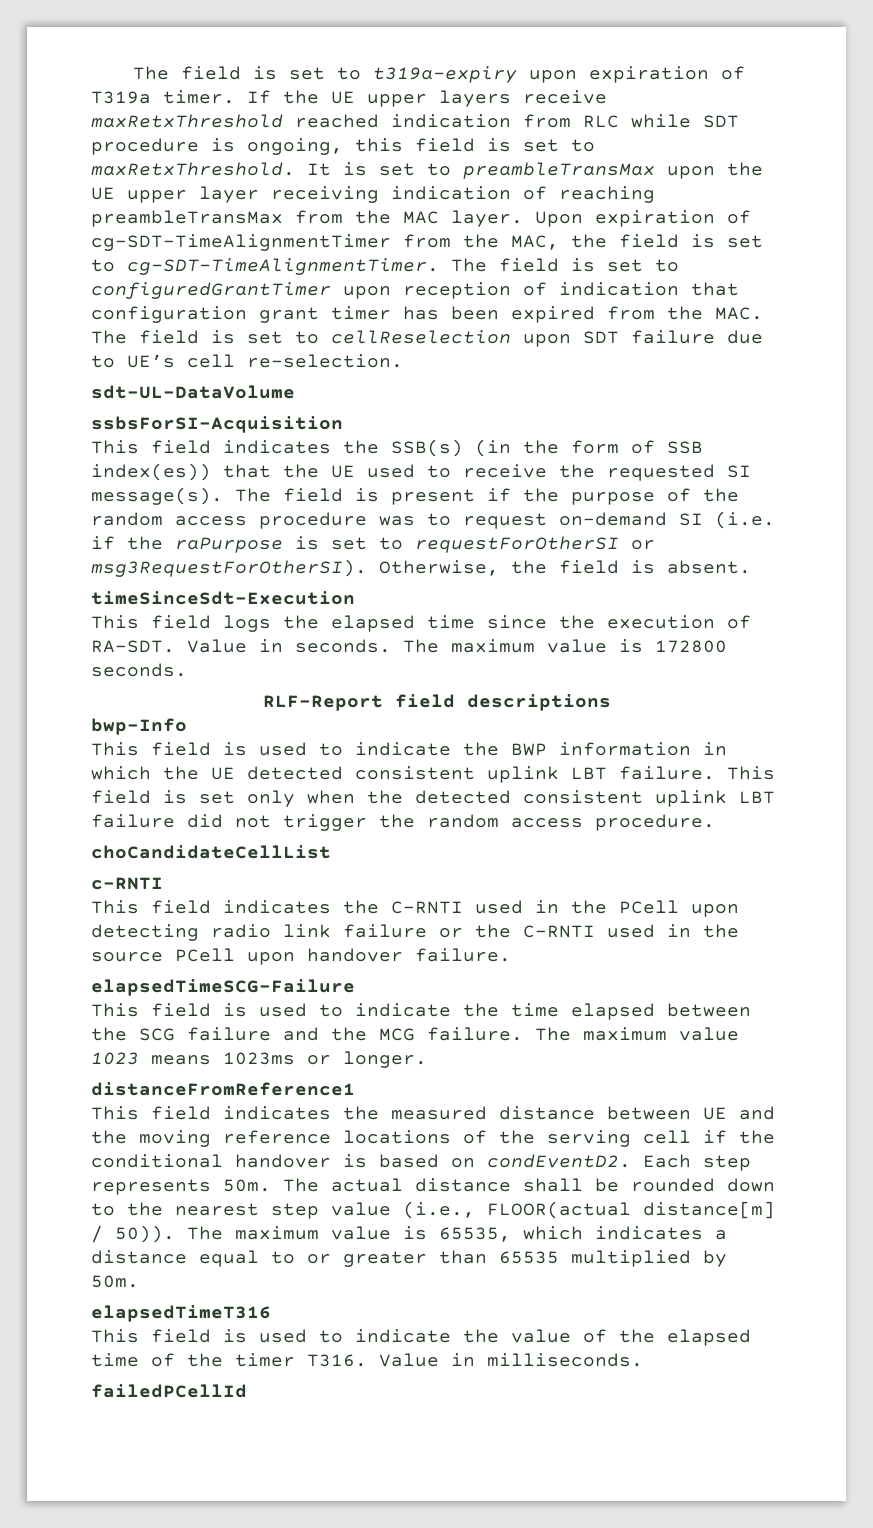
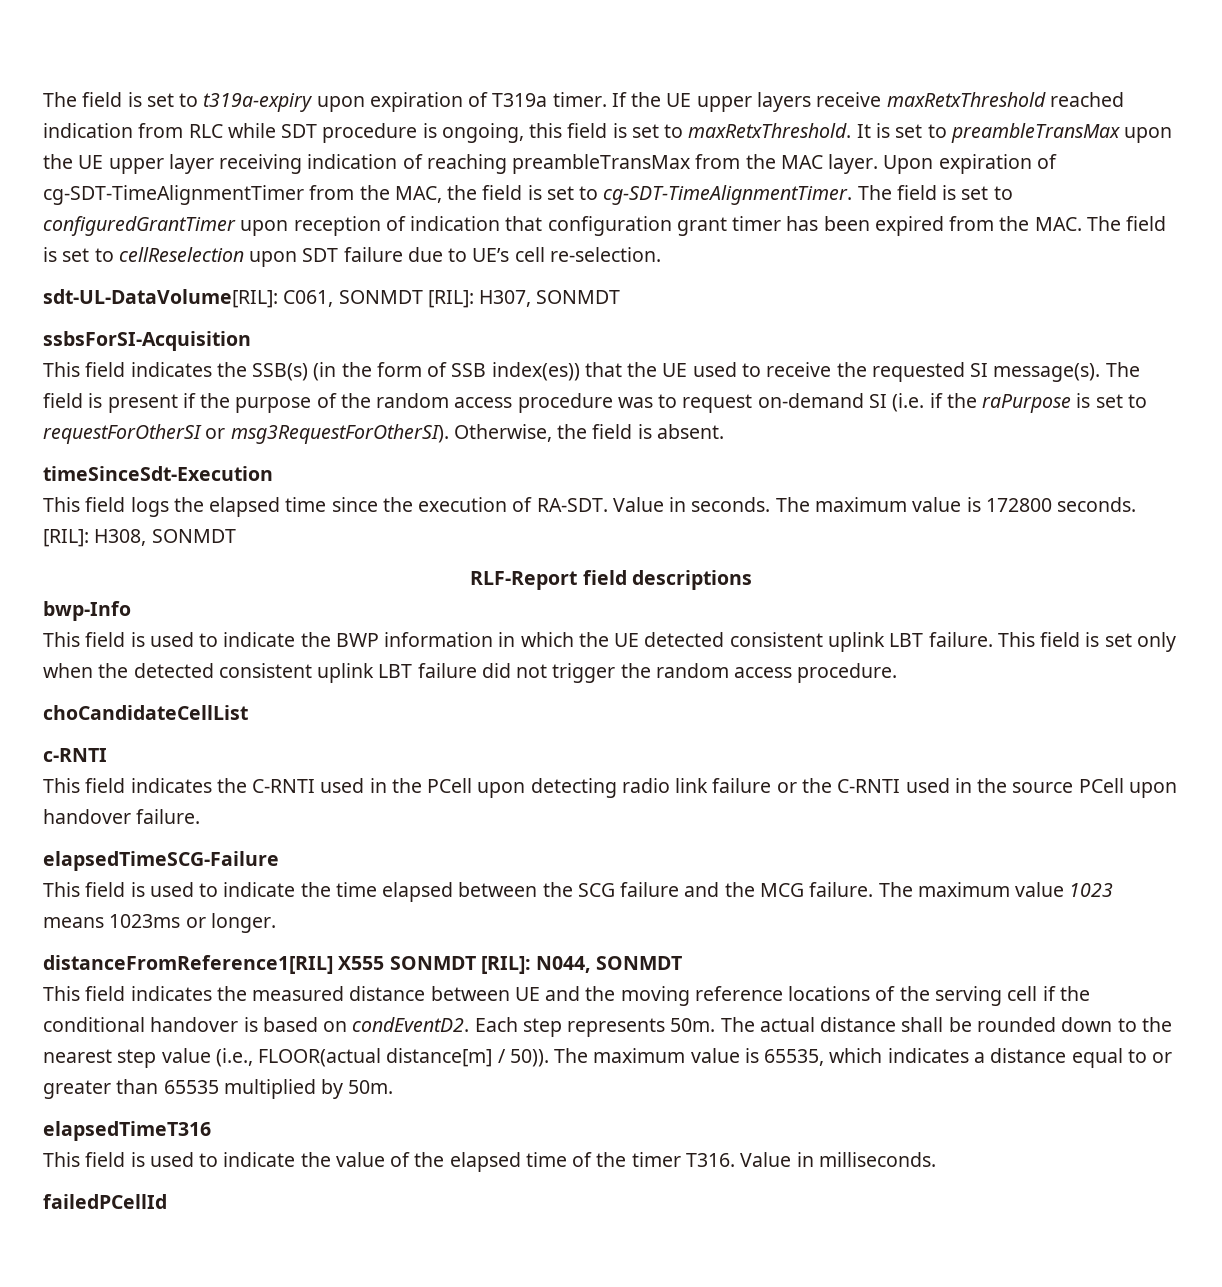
- sdt-UL-DataVolume
+ sdt-UL-DataVolume[RIL]: C061, SONMDT [RIL]: H307, SONMDT
+ [RIL]: H308, SONMDT
- distanceFromReference1
+ distanceFromReference1[RIL] X555 SONMDT [RIL]: N044, SONMDT

